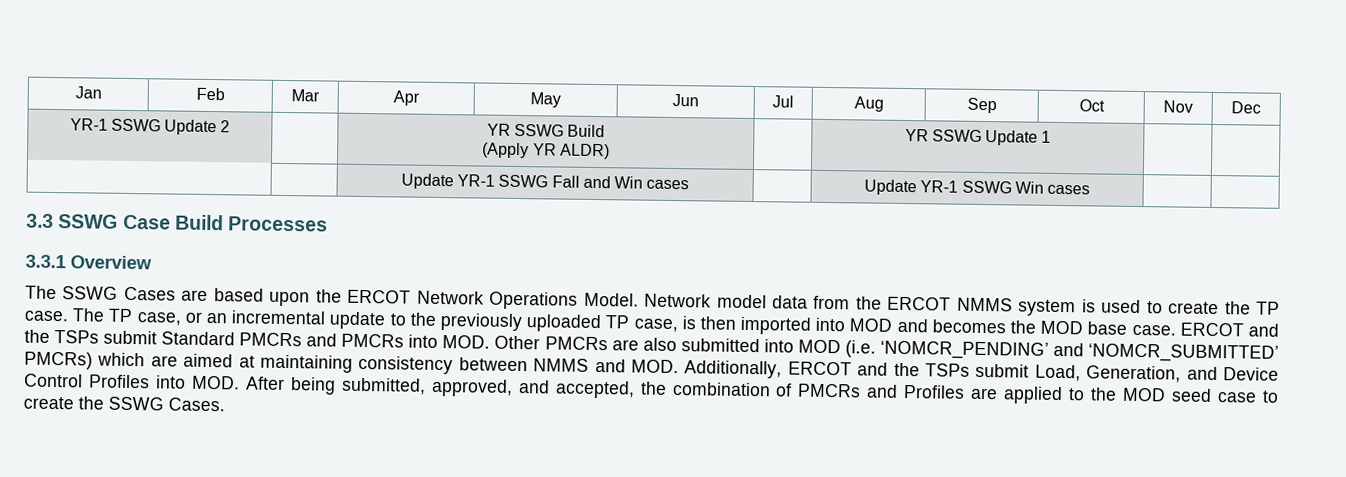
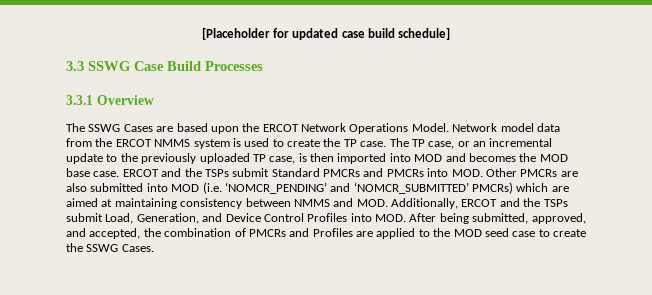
- Jan | Feb | Mar | Apr | May | Jun | Jul | Aug | Sep | Oct | Nov | Dec
- YR-1 SSWG Update 2 | | YR SSWG Build
- (Apply YR ALDR) | | YR SSWG Update 1 | |
- | | Update YR-1 SSWG Fall and Win cases | | Update YR-1 SSWG Win cases | |
+ [Placeholder for updated case build schedule]

